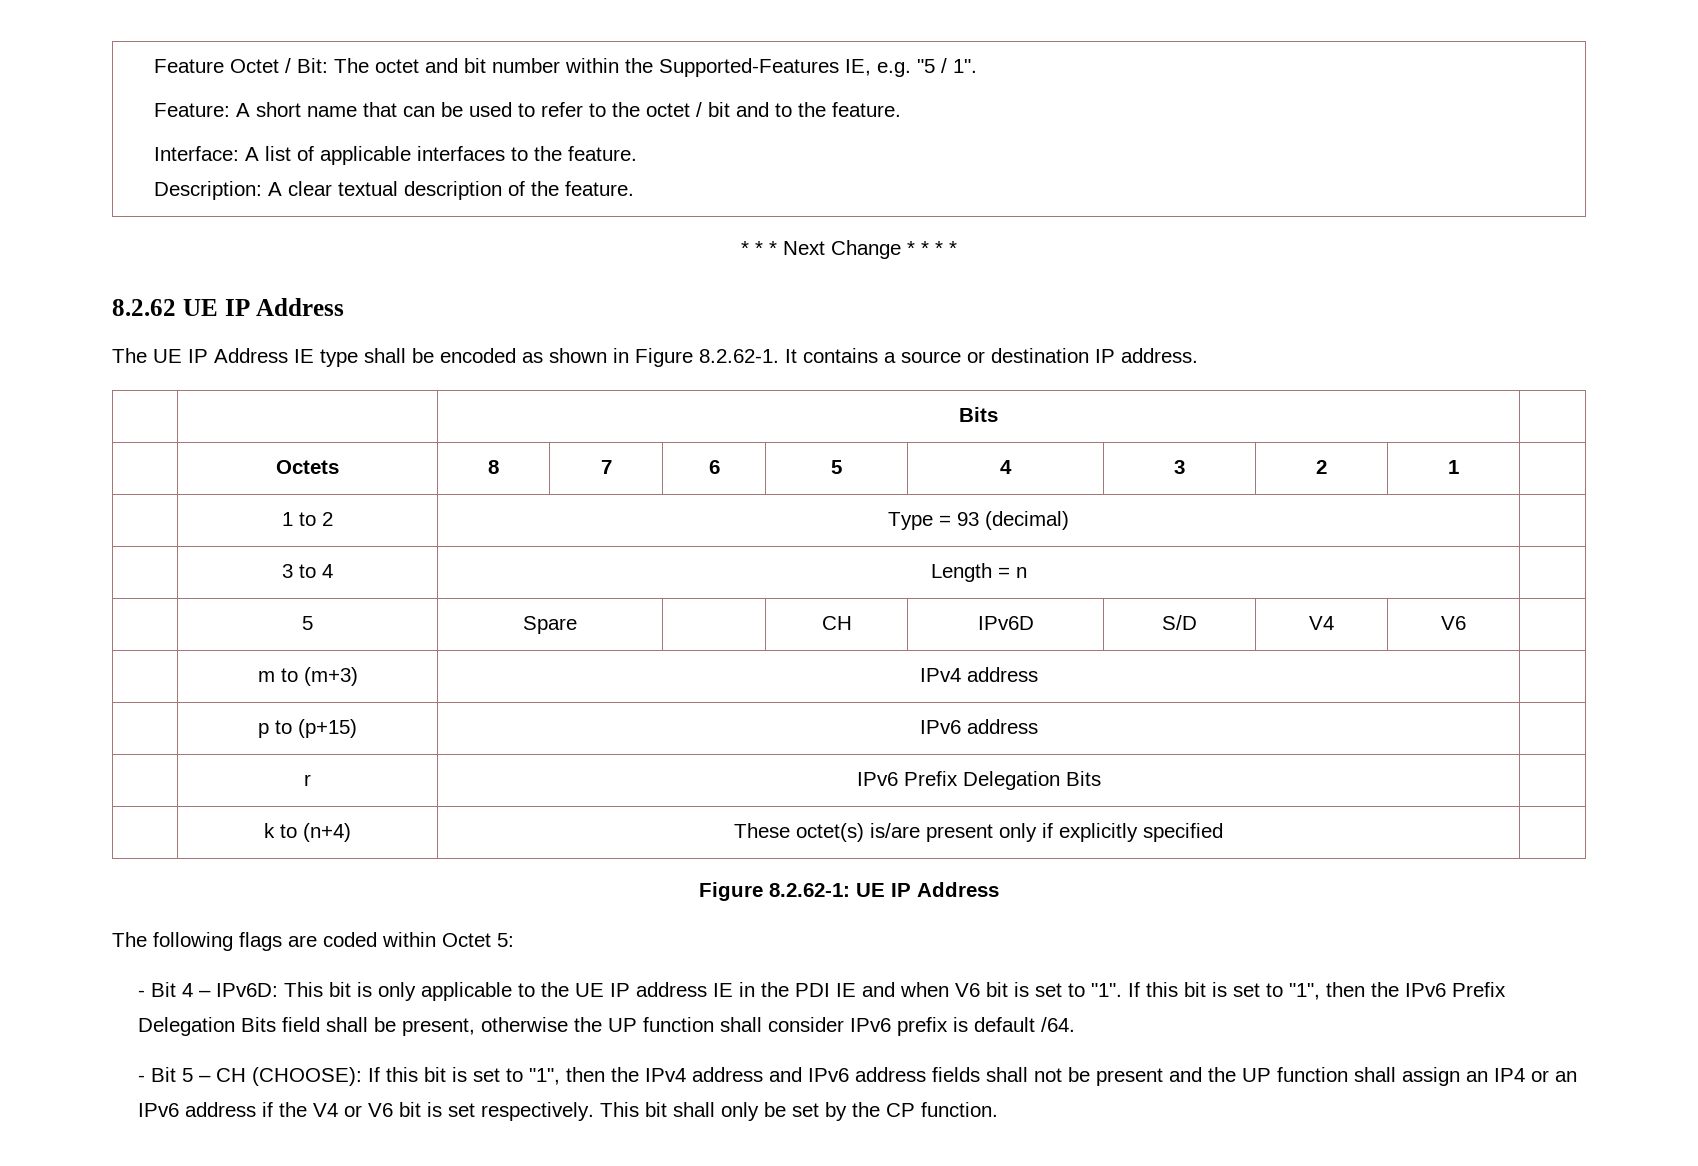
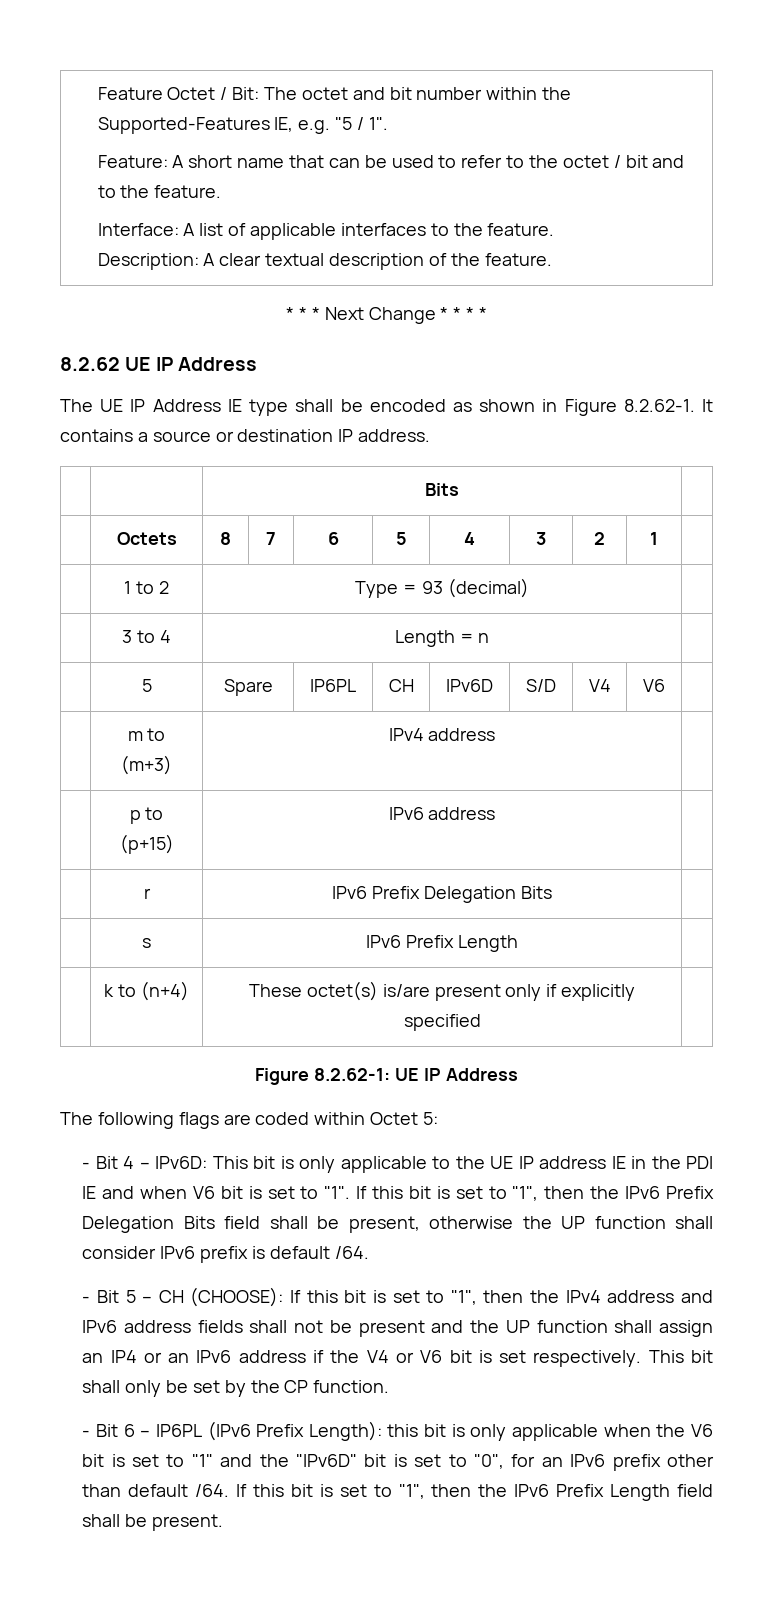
- | 5 | Spare | | CH | IPv6D | S/D | V4 | V6 |
+ | 5 | Spare | IP6PL | CH | IPv6D | S/D | V4 | V6 |
+ | s | IPv6 Prefix Length |
+ - Bit 6 – IP6PL (IPv6 Prefix Length): this bit is only applicable when the V6 bit is set to "1" and the "IPv6D" bit is set to "0", for an IPv6 prefix other than default /64. If this bit is set to "1", then the IPv6 Prefix Length field shall be present.

